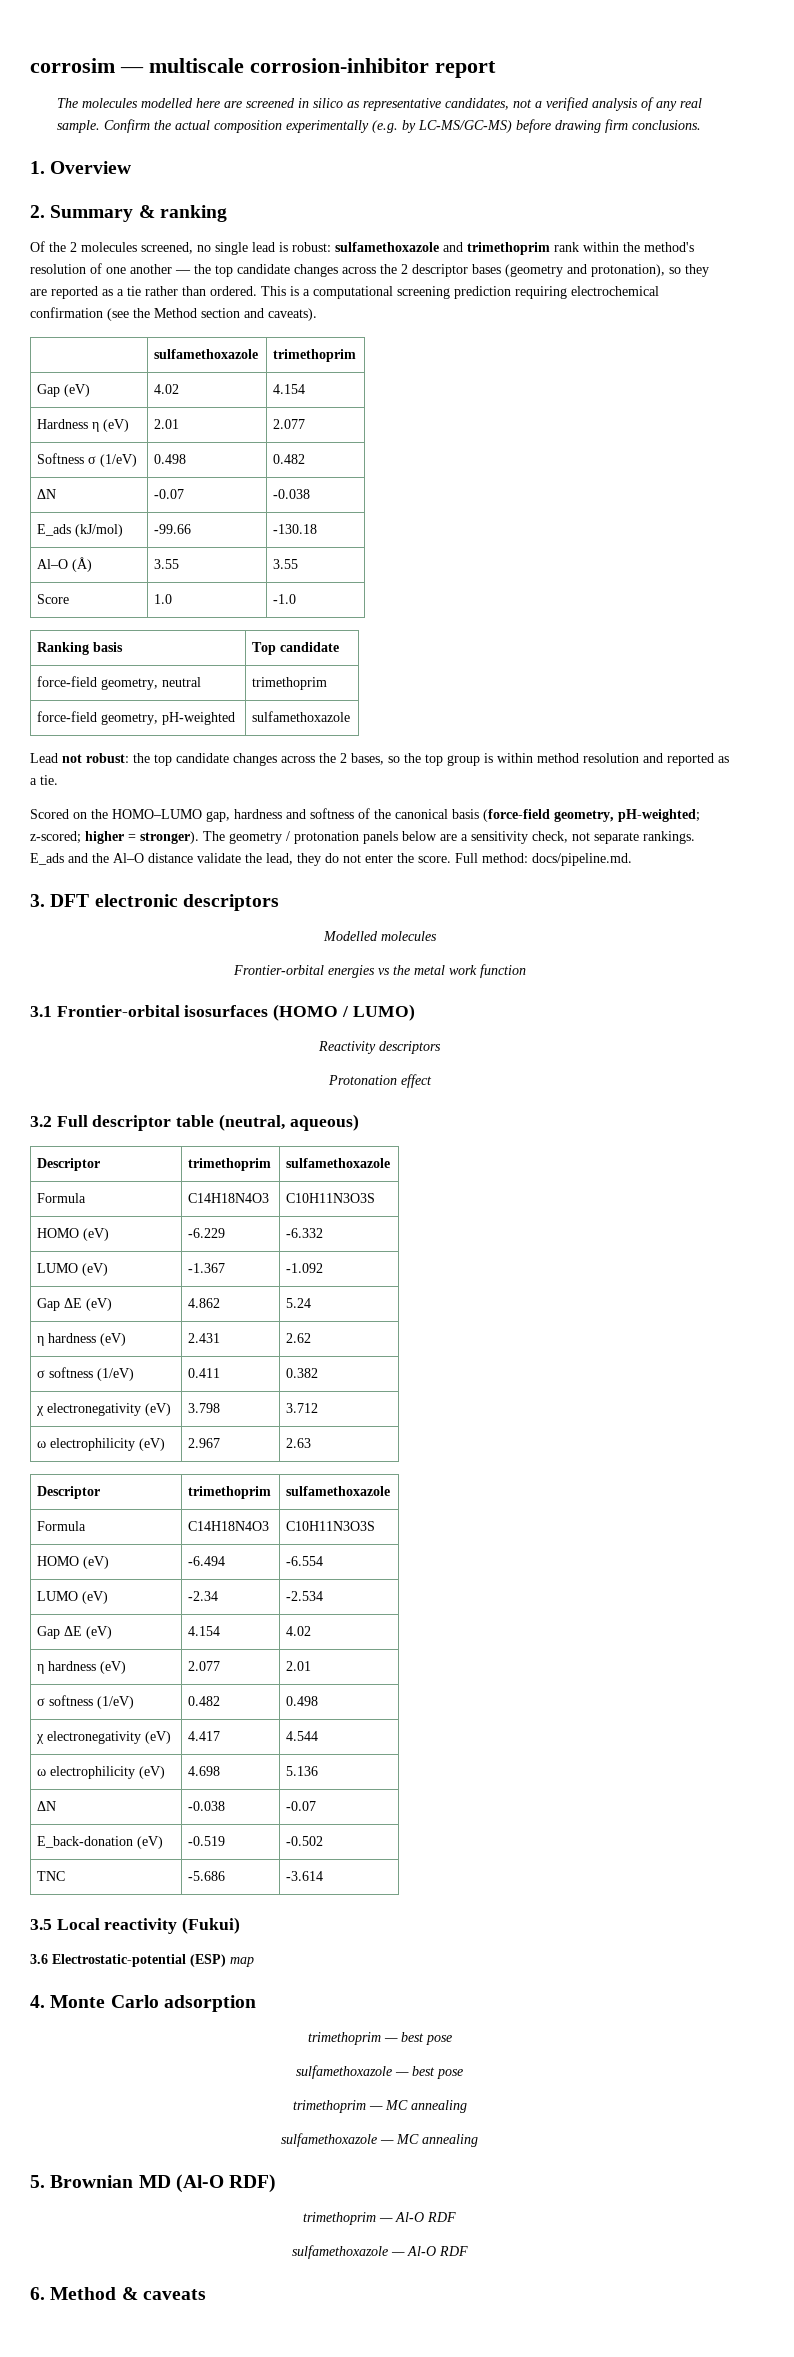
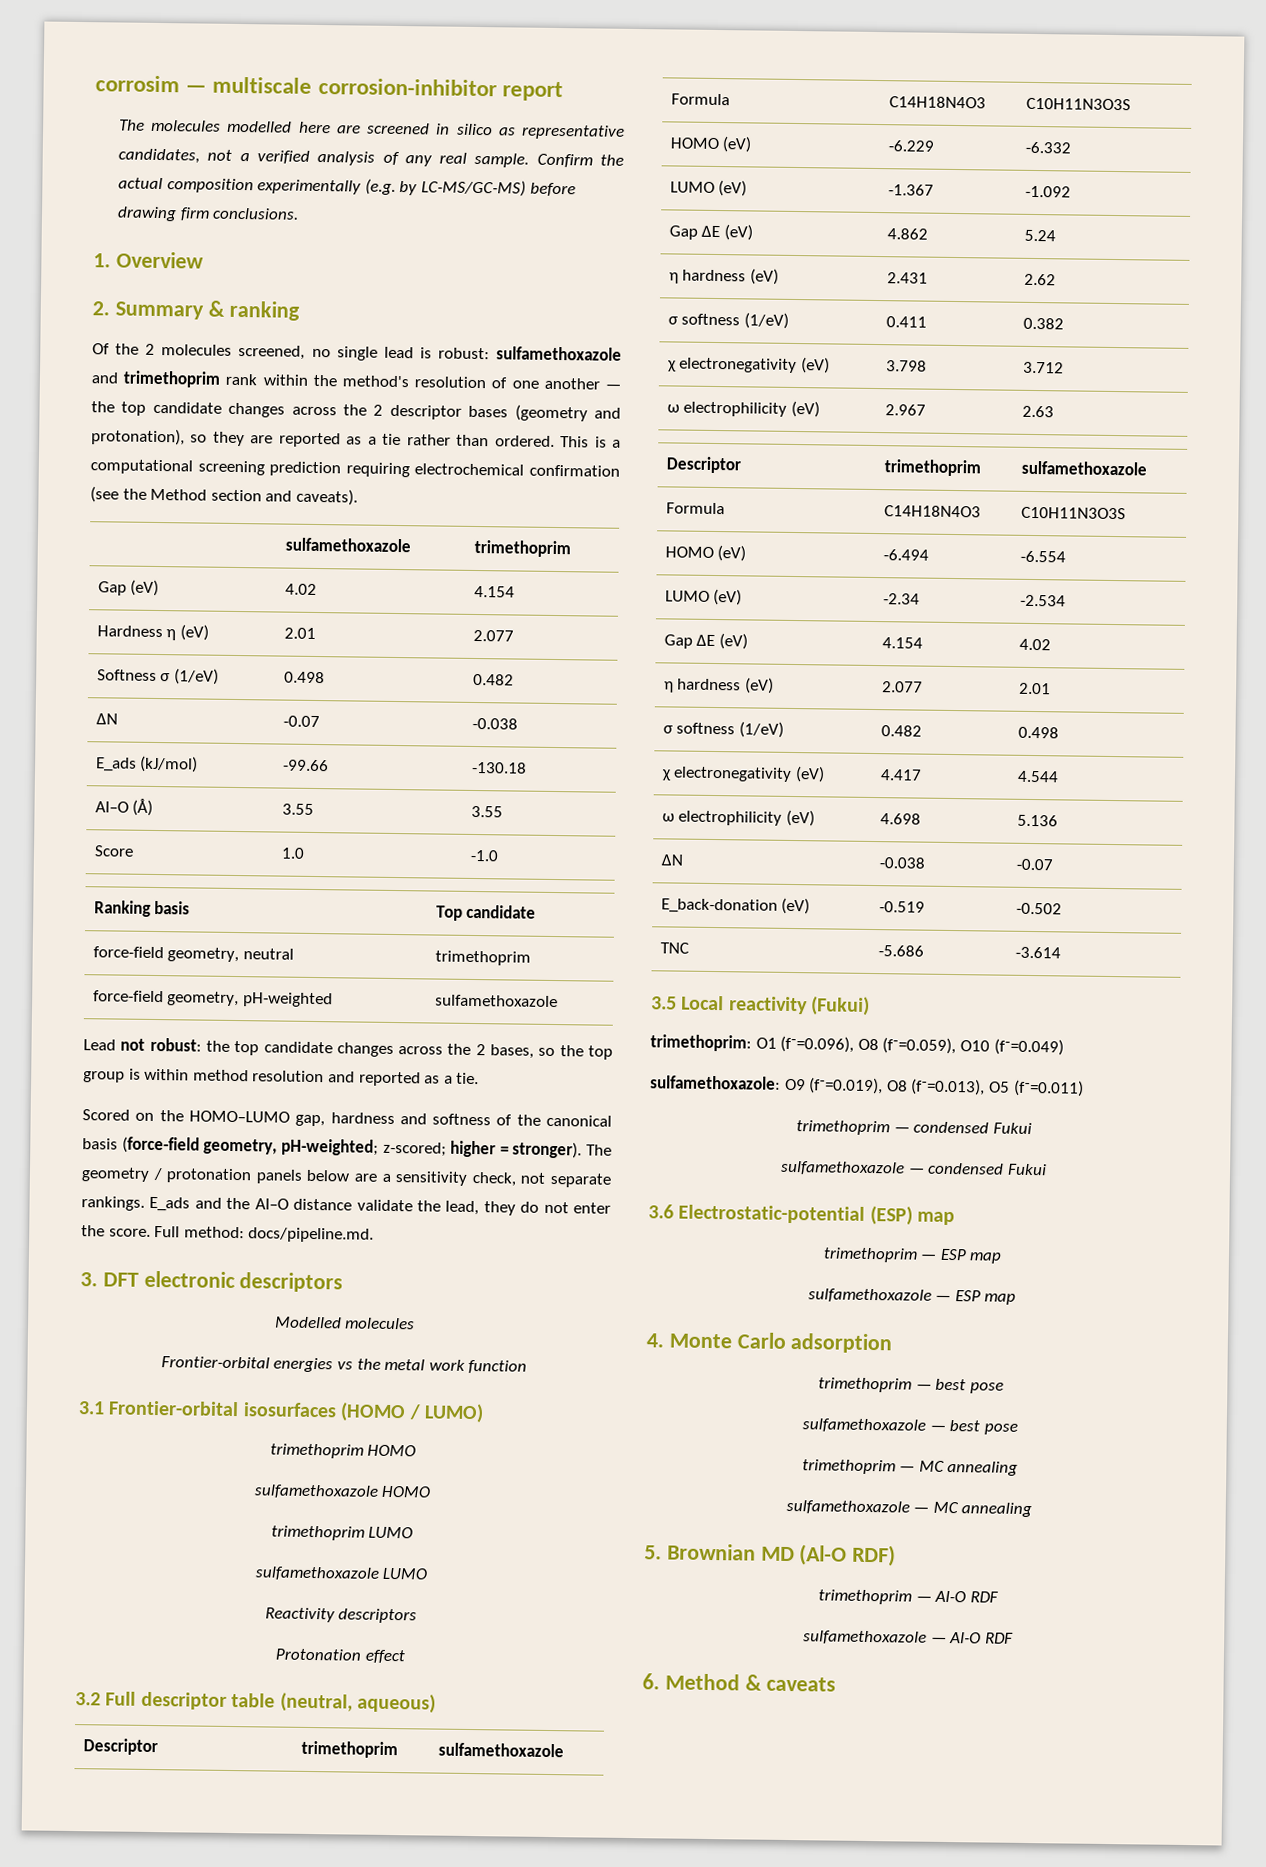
+ trimethoprim HOMO
+ sulfamethoxazole HOMO
+ trimethoprim LUMO
+ sulfamethoxazole LUMO
+ trimethoprim: O1 (f⁻=0.096), O8 (f⁻=0.059), O10 (f⁻=0.049)
+ sulfamethoxazole: O9 (f⁻=0.019), O8 (f⁻=0.013), O5 (f⁻=0.011)
+ trimethoprim — condensed Fukui
+ sulfamethoxazole — condensed Fukui
  3.6 Electrostatic-potential (ESP) map
+ trimethoprim — ESP map
+ sulfamethoxazole — ESP map

